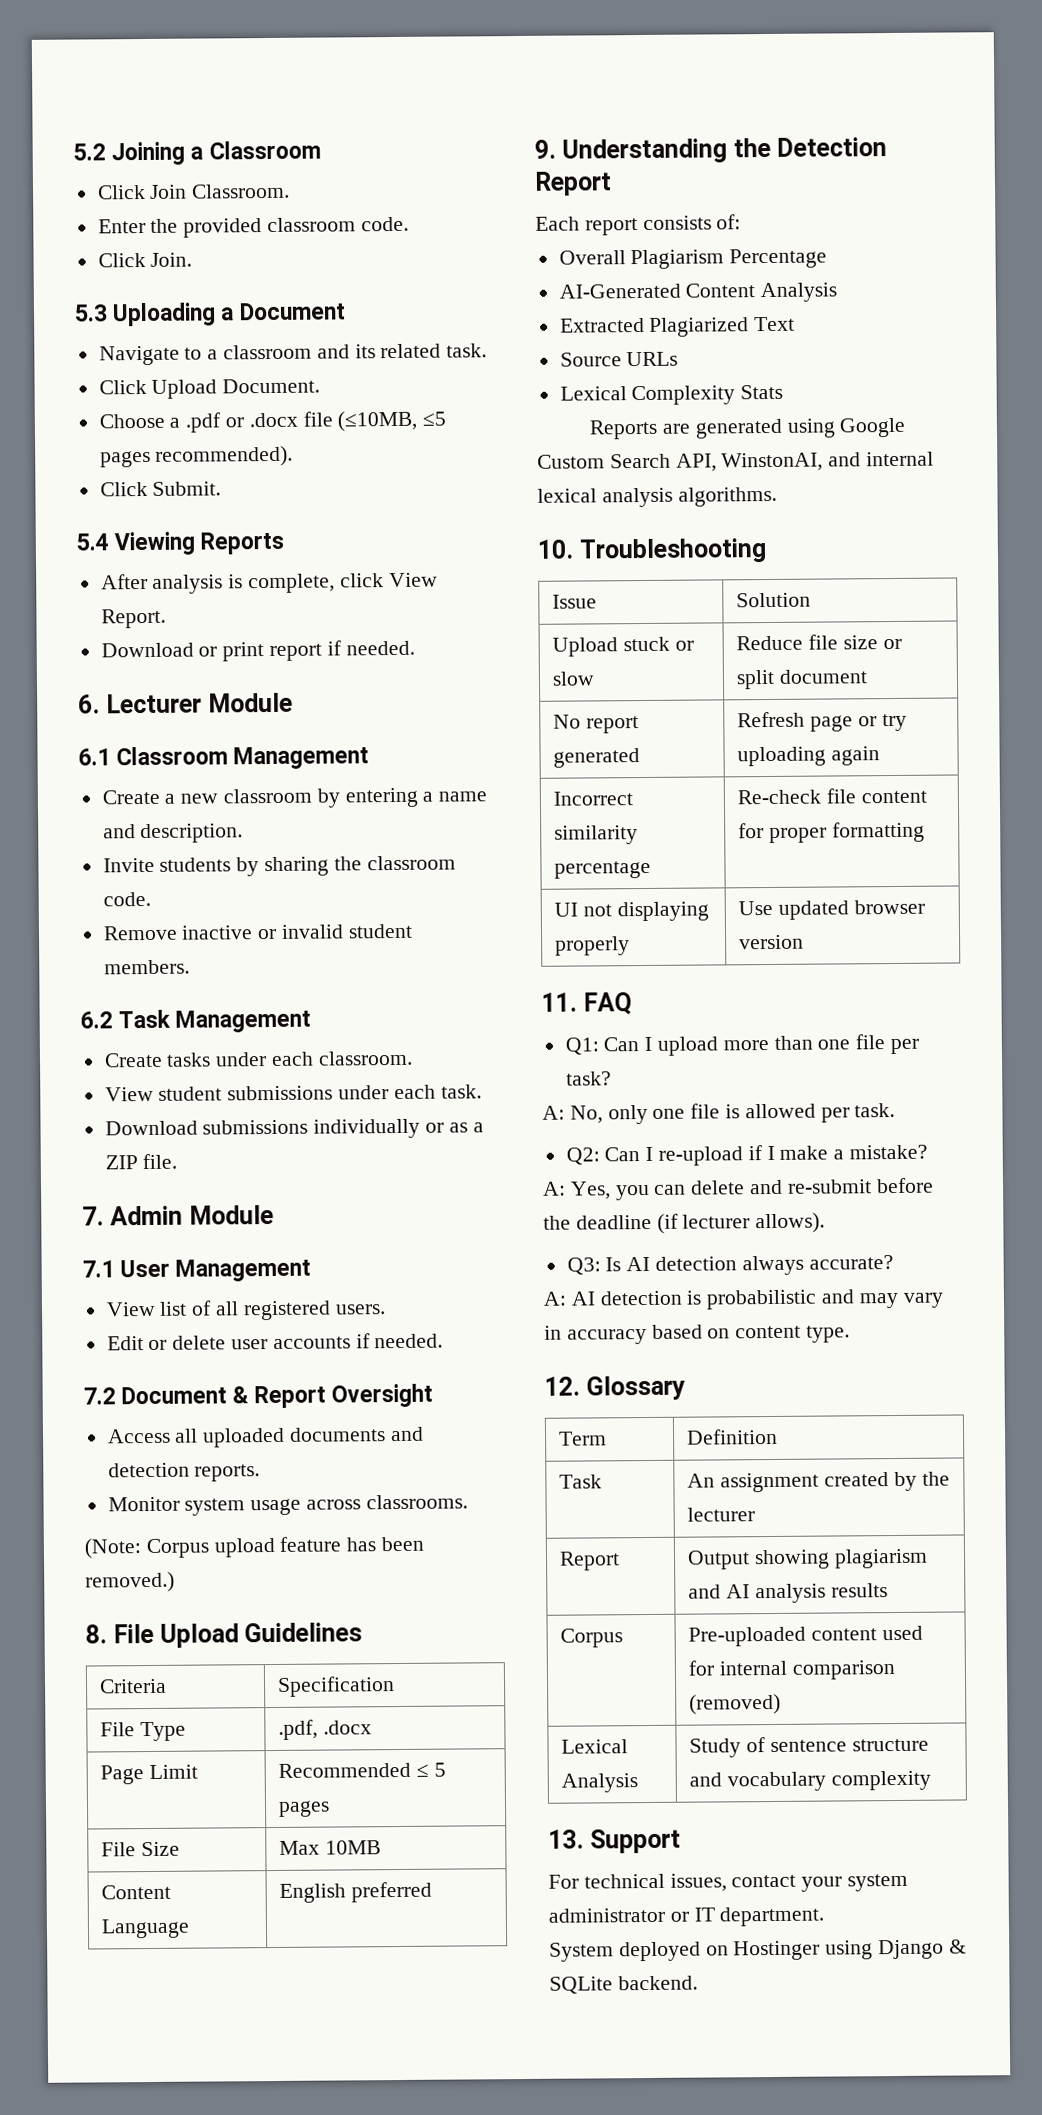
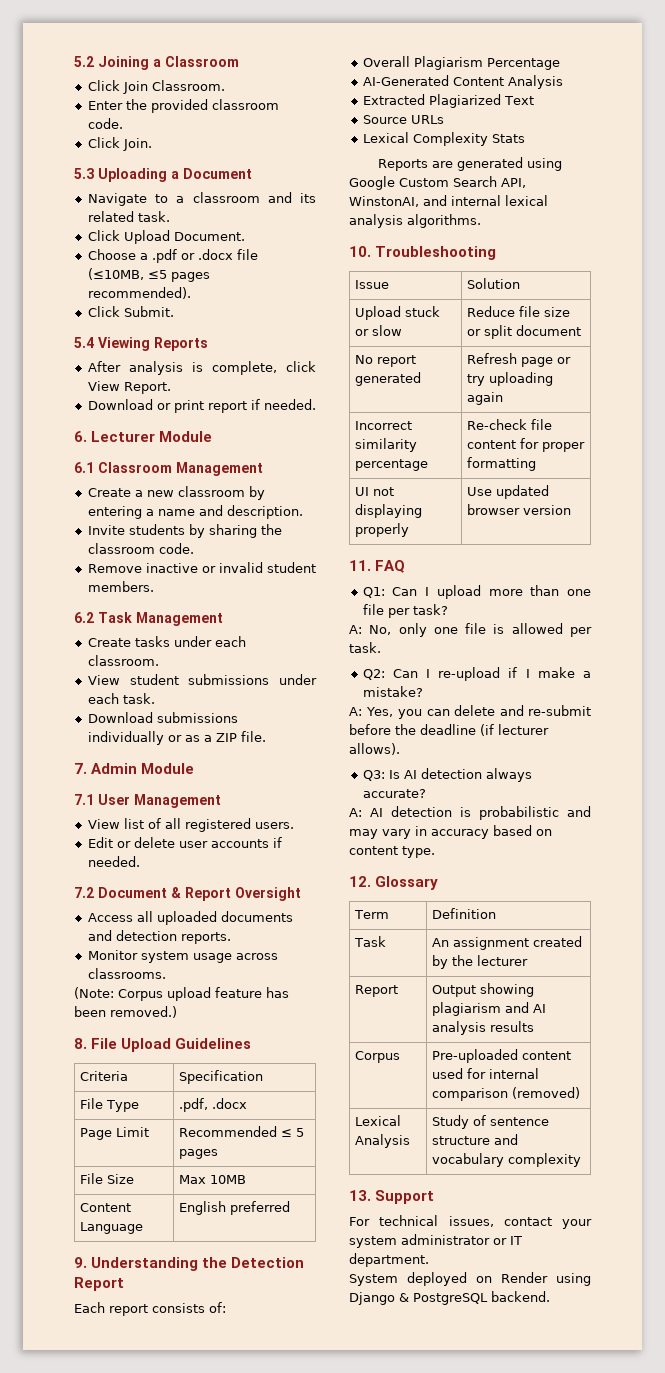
- System deployed on Hostinger using Django & SQLite backend.
+ System deployed on Render using Django & PostgreSQL backend.

